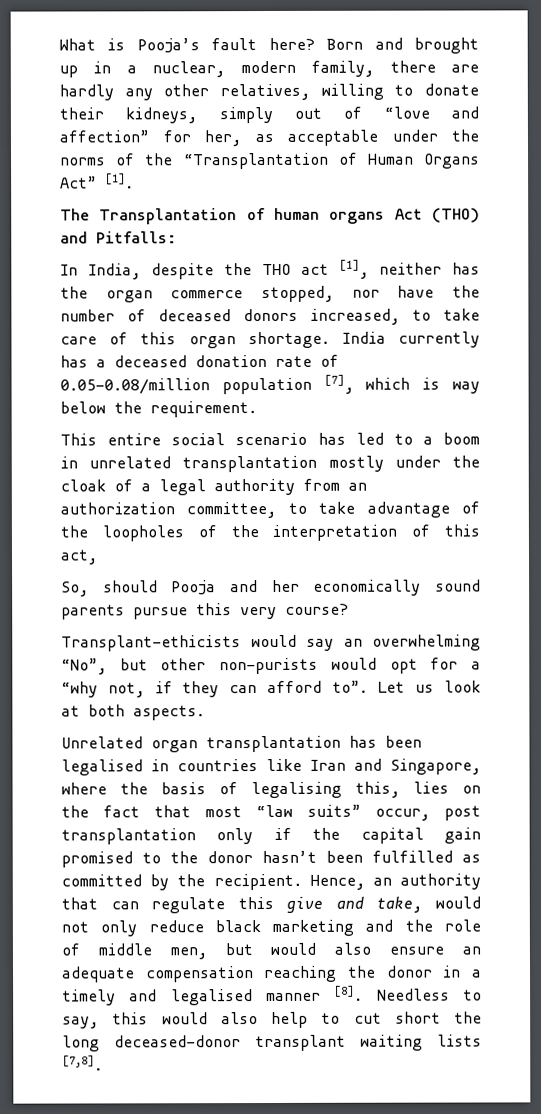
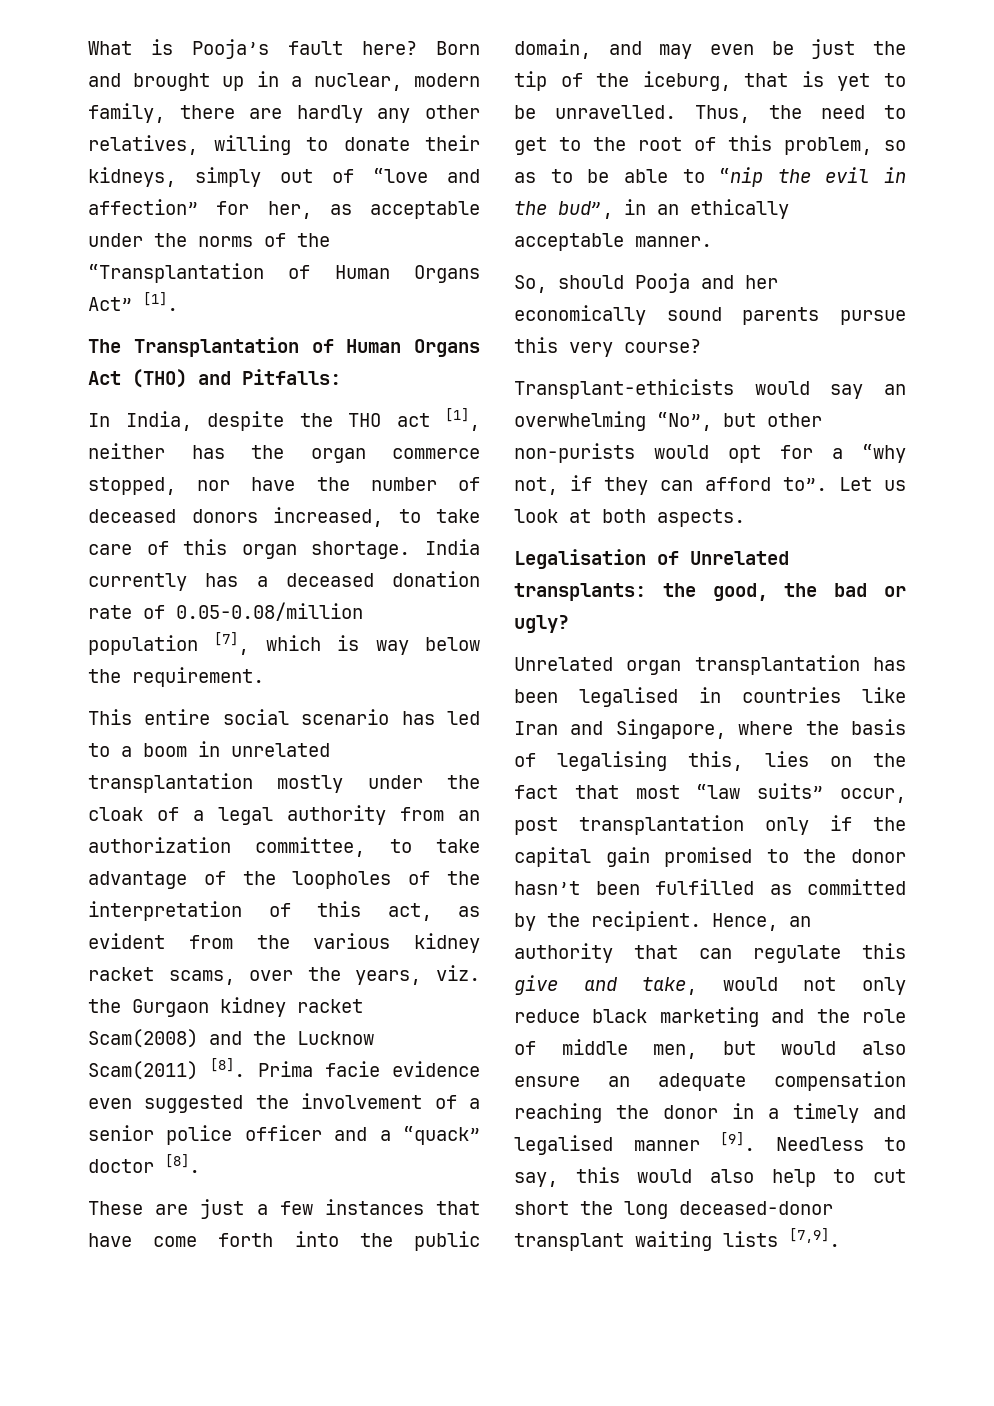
- The Transplantation of human organs Act (THO) and Pitfalls:
+ The Transplantation of Human Organs Act (THO) and Pitfalls:
- This entire social scenario has led to a boom in unrelated transplantation mostly under the cloak of a legal authority from an authorization committee, to take advantage of the loopholes of the interpretation of this act,
+ This entire social scenario has led to a boom in unrelated transplantation mostly under the cloak of a legal authority from an authorization committee, to take advantage of the loopholes of the interpretation of this act, as evident from the various kidney racket scams, over the years, viz. the Gurgaon kidney racket Scam(2008) and the Lucknow Scam(2011) [8]. Prima facie evidence even suggested the involvement of a senior police officer and a “quack” doctor [8].
+ These are just a few instances that have come forth into the public domain, and may even be just the tip of the iceburg, that is yet to be unravelled. Thus, the need to get to the root of this problem, so as to be able to “nip the evil in the bud”, in an ethically acceptable manner.
+ Legalisation of Unrelated transplants: the good, the bad or ugly?
- Hence, an authority that can regulate this give and take, would not only reduce black marketing and the role of middle men, but would also ensure an adequate compensation reaching the donor in a timely and legalised manner [8].
+ Hence, an authority that can regulate this give and take, would not only reduce black marketing and the role of middle men, but would also ensure an adequate compensation reaching the donor in a timely and legalised manner [9].
- Needless to say, this would also help to cut short the long deceased-donor transplant waiting lists [7,8].
+ Needless to say, this would also help to cut short the long deceased-donor transplant waiting lists [7,9].

